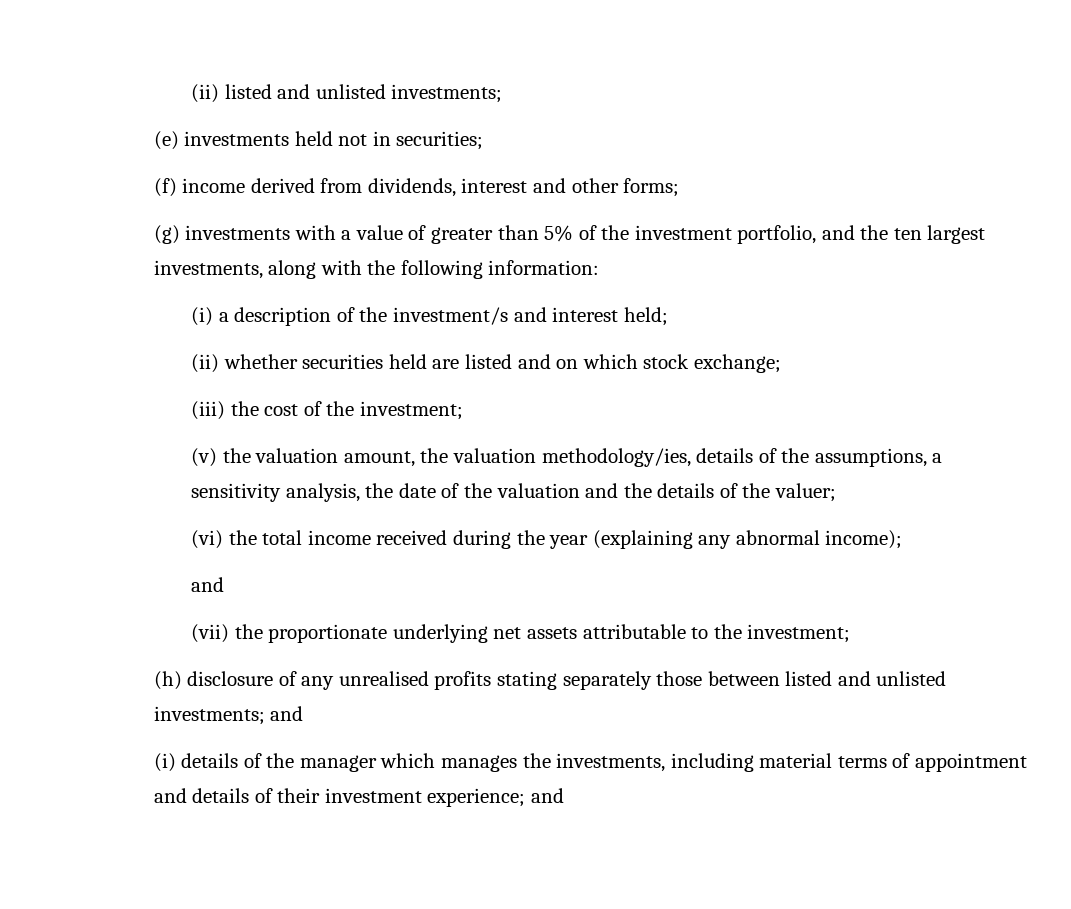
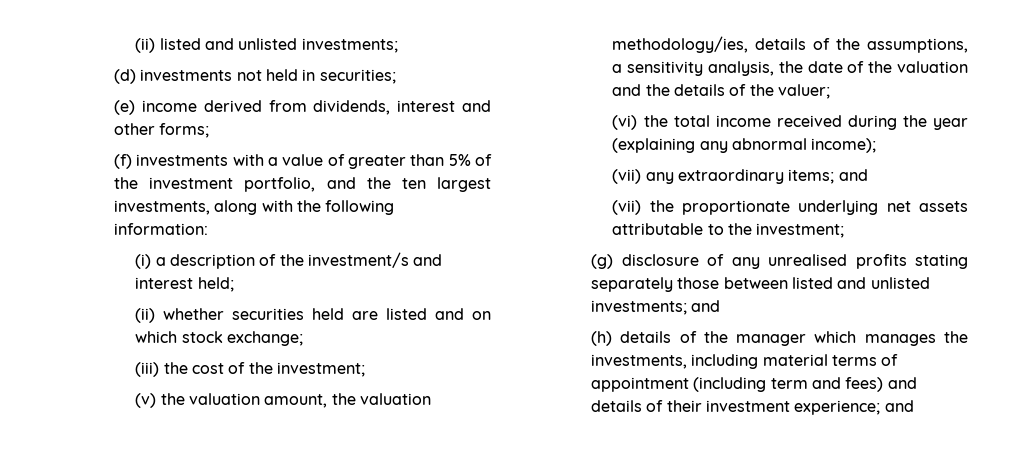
- (e) investments held not in securities;
+ (d) investments not held in securities;
- (f) income derived from dividends, interest and other forms;
+ (e) income derived from dividends, interest and other forms;
- (g) investments with a value of greater than 5% of the investment portfolio, and the ten largest investments, along with the following information:
+ (f) investments with a value of greater than 5% of the investment portfolio, and the ten largest investments, along with the following information:
  (vi) the total income received during the year (explaining any abnormal income);
- and
+ (vii) any extraordinary items; and
- (h) disclosure of any unrealised profits stating separately those between listed and unlisted investments; and
+ (g) disclosure of any unrealised profits stating separately those between listed and unlisted investments; and
- (i) details of the manager which manages the investments, including material terms of appointment and details of their investment experience; and
+ (h) details of the manager which manages the investments, including material terms of appointment (including term and fees) and details of their investment experience; and

